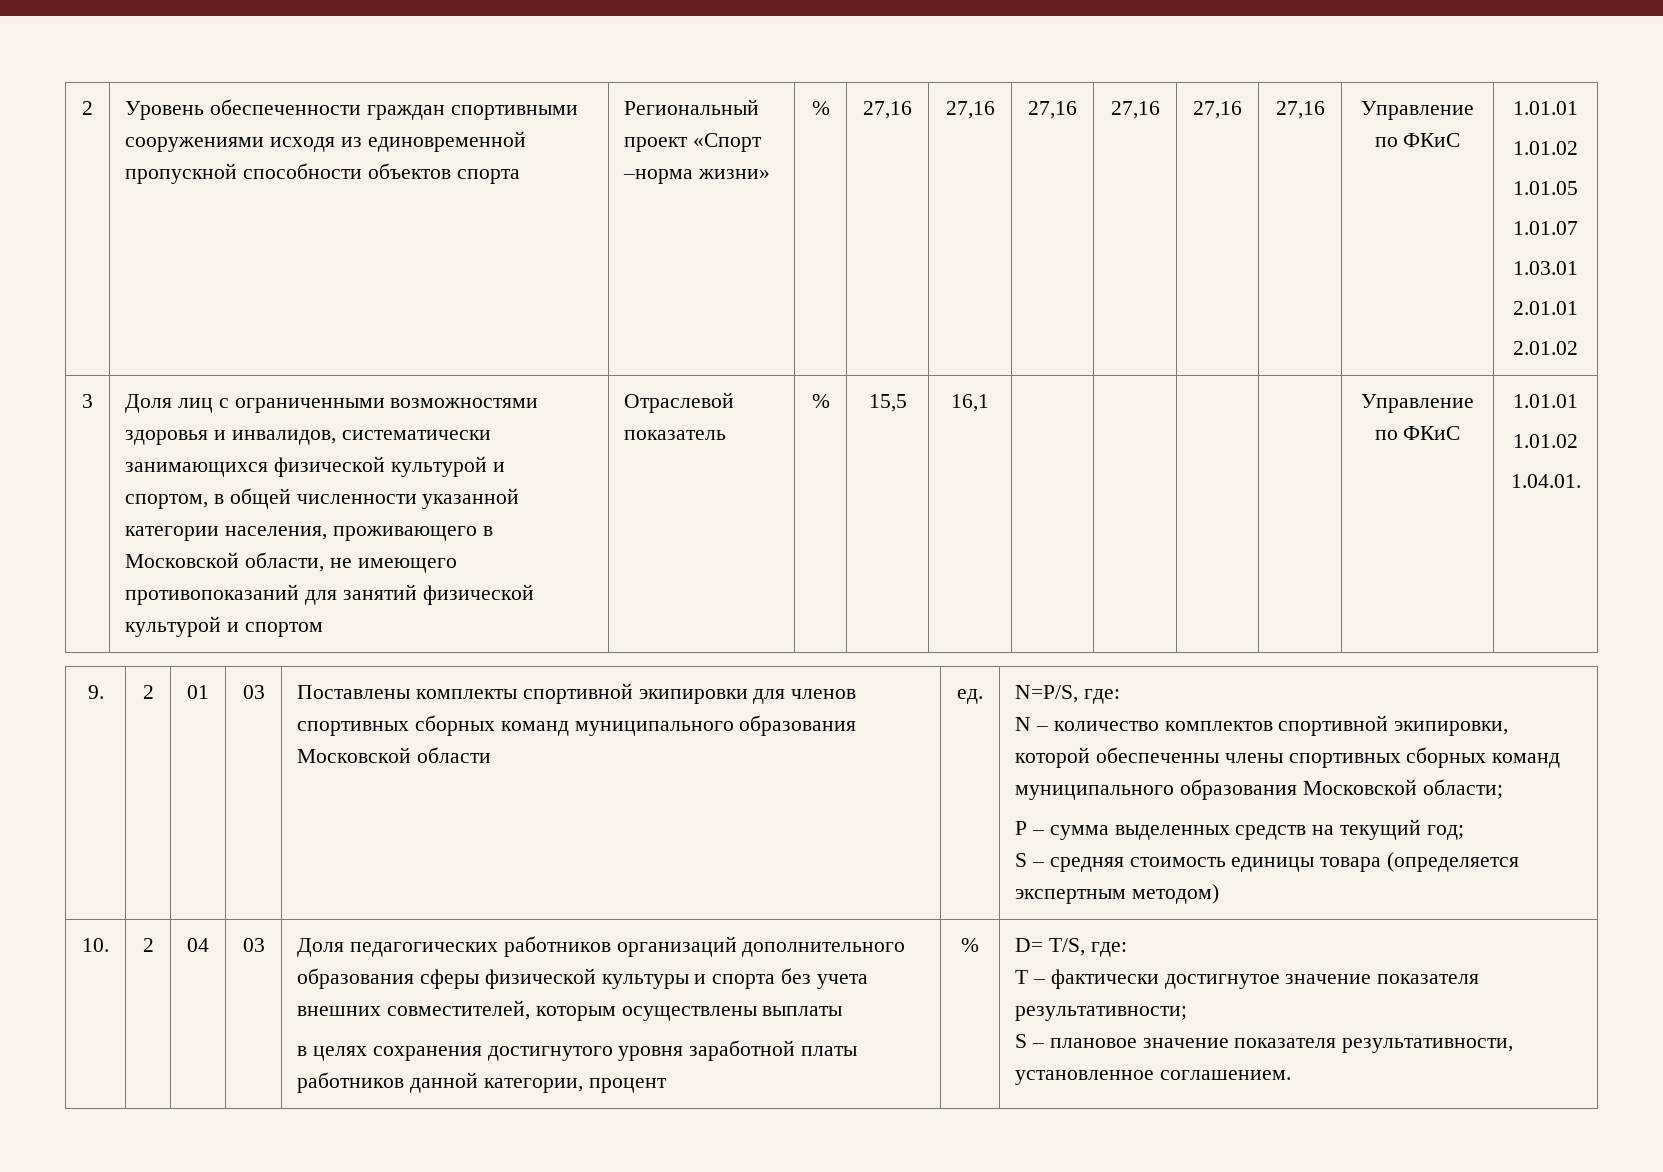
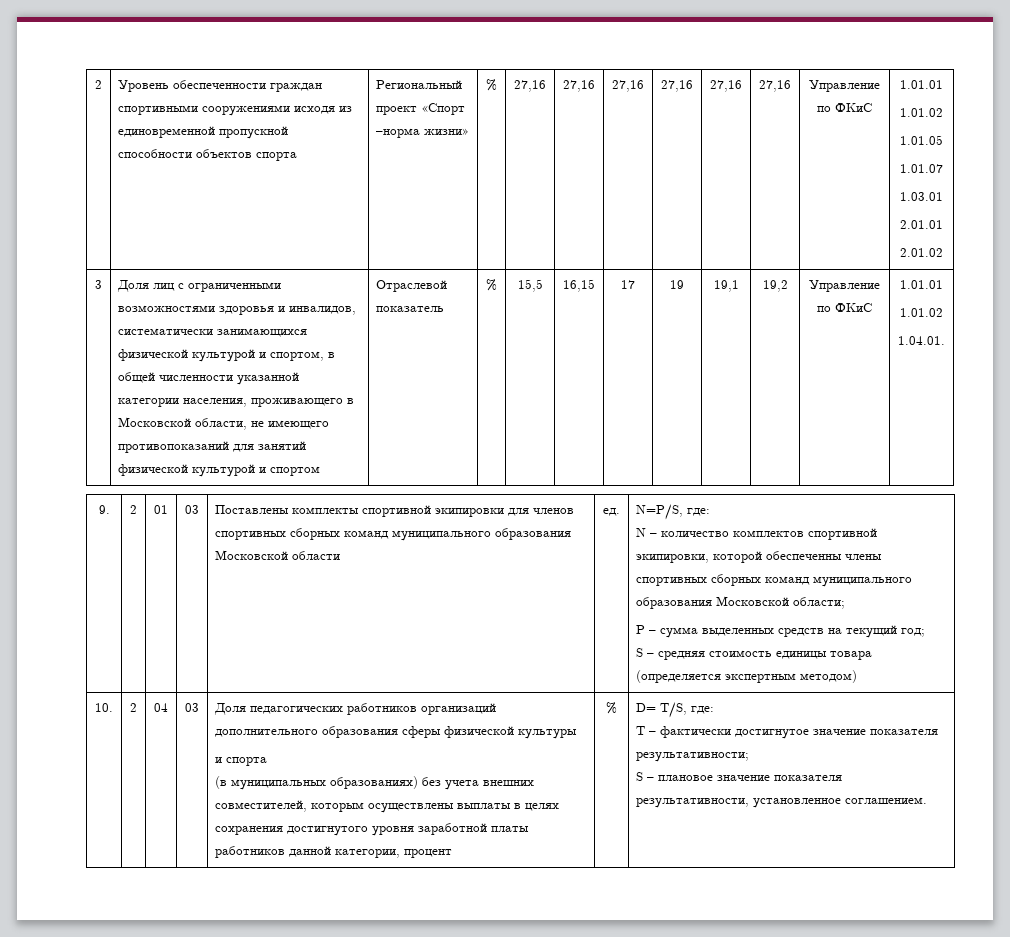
- 16,1
+ 16,15 | 17 | 19 | 19,1 | 19,2
- Доля педагогических работников организаций дополнительного образования сферы физической культуры и спорта без учета внешних совместителей, которым осуществлены выплаты
- в целях сохранения достигнутого уровня заработной платы работников данной категории, процент
+ Доля педагогических работников организаций дополнительного образования сферы физической культуры
+ и спорта
+ (в муниципальных образованиях) без учета внешних совместителей, которым осуществлены выплаты в целях сохранения достигнутого уровня заработной платы работников данной категории, процент

